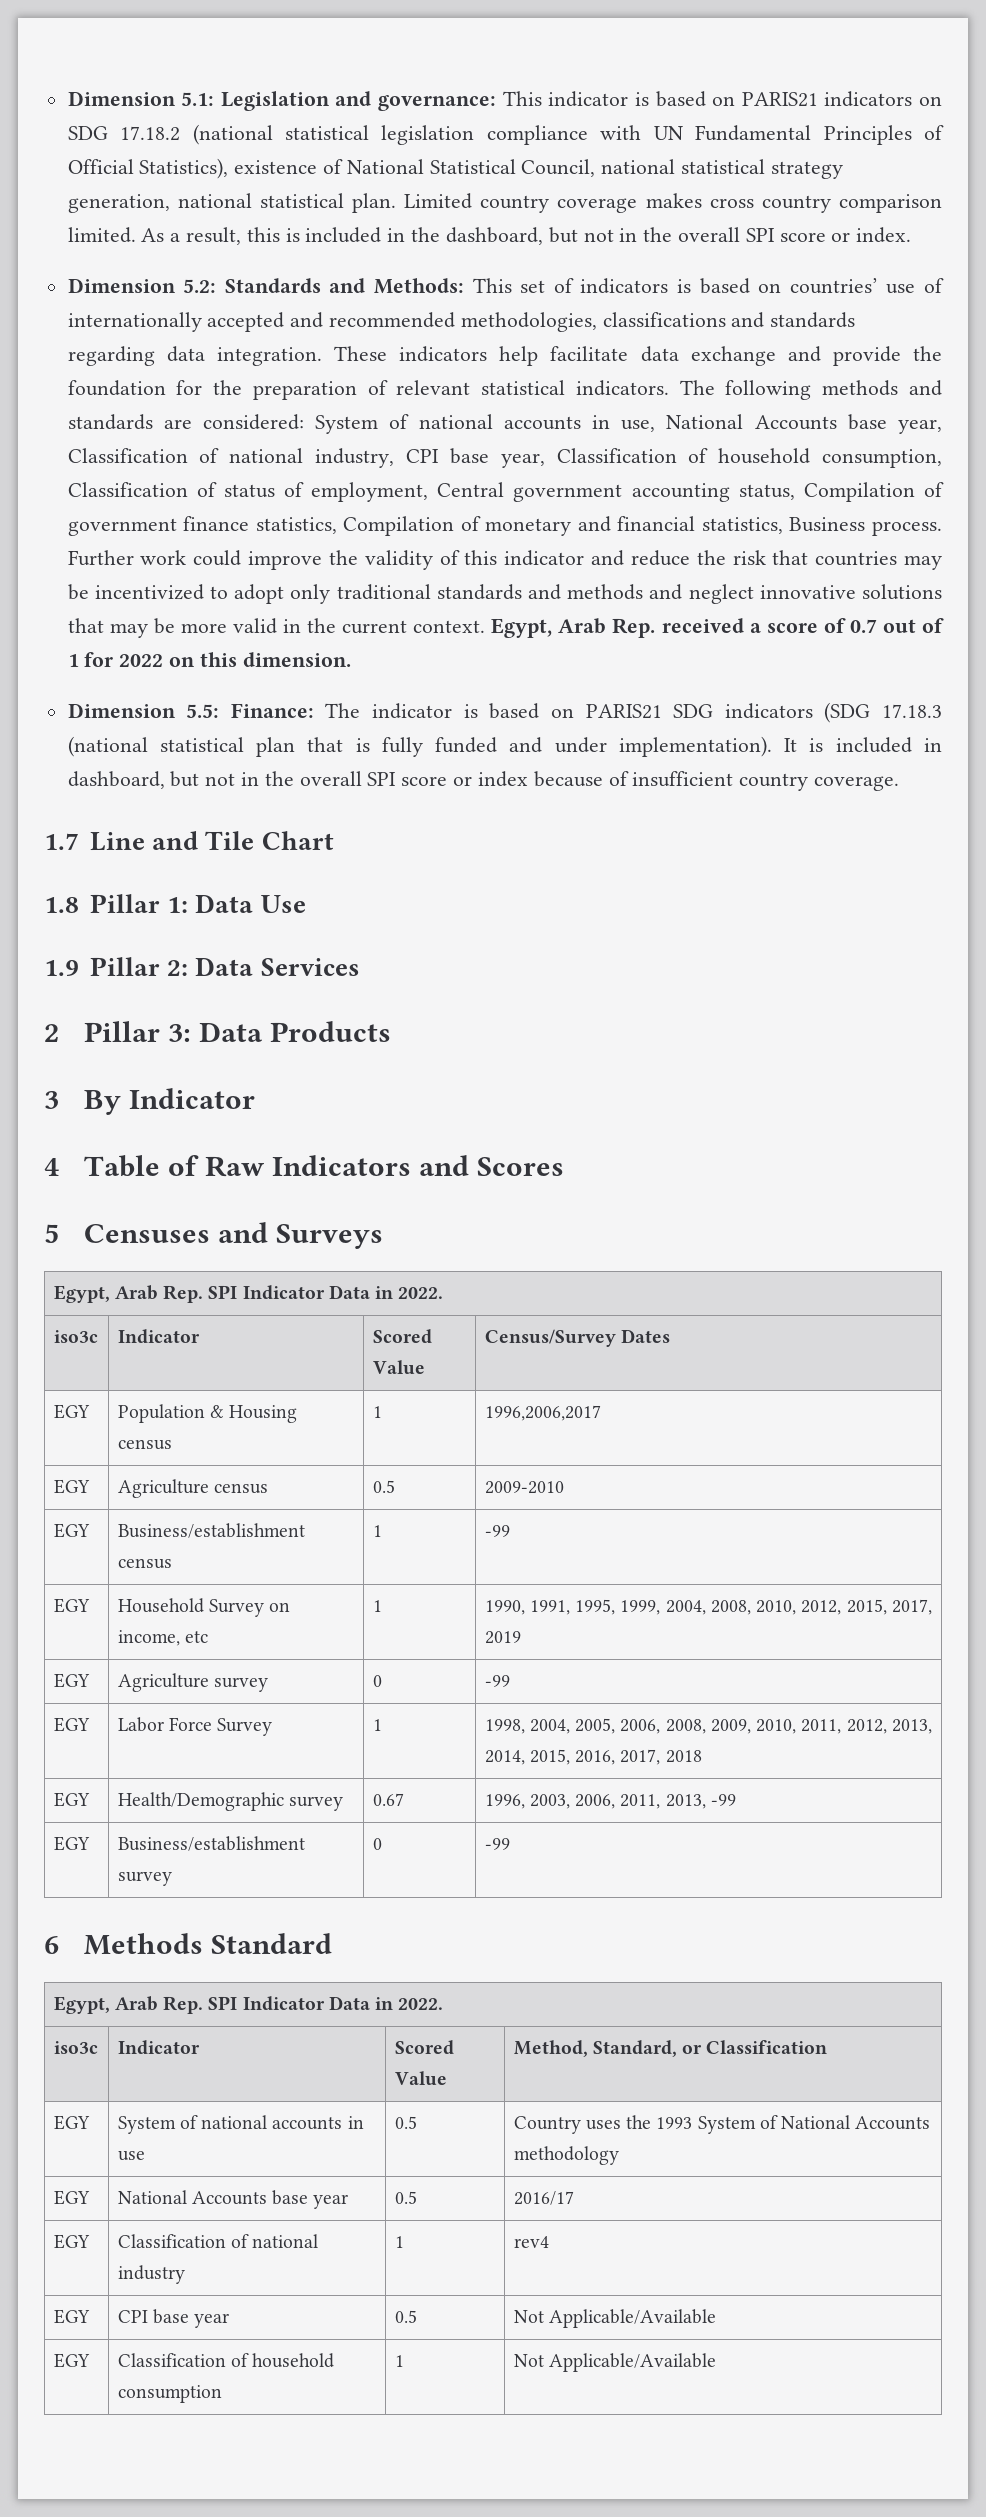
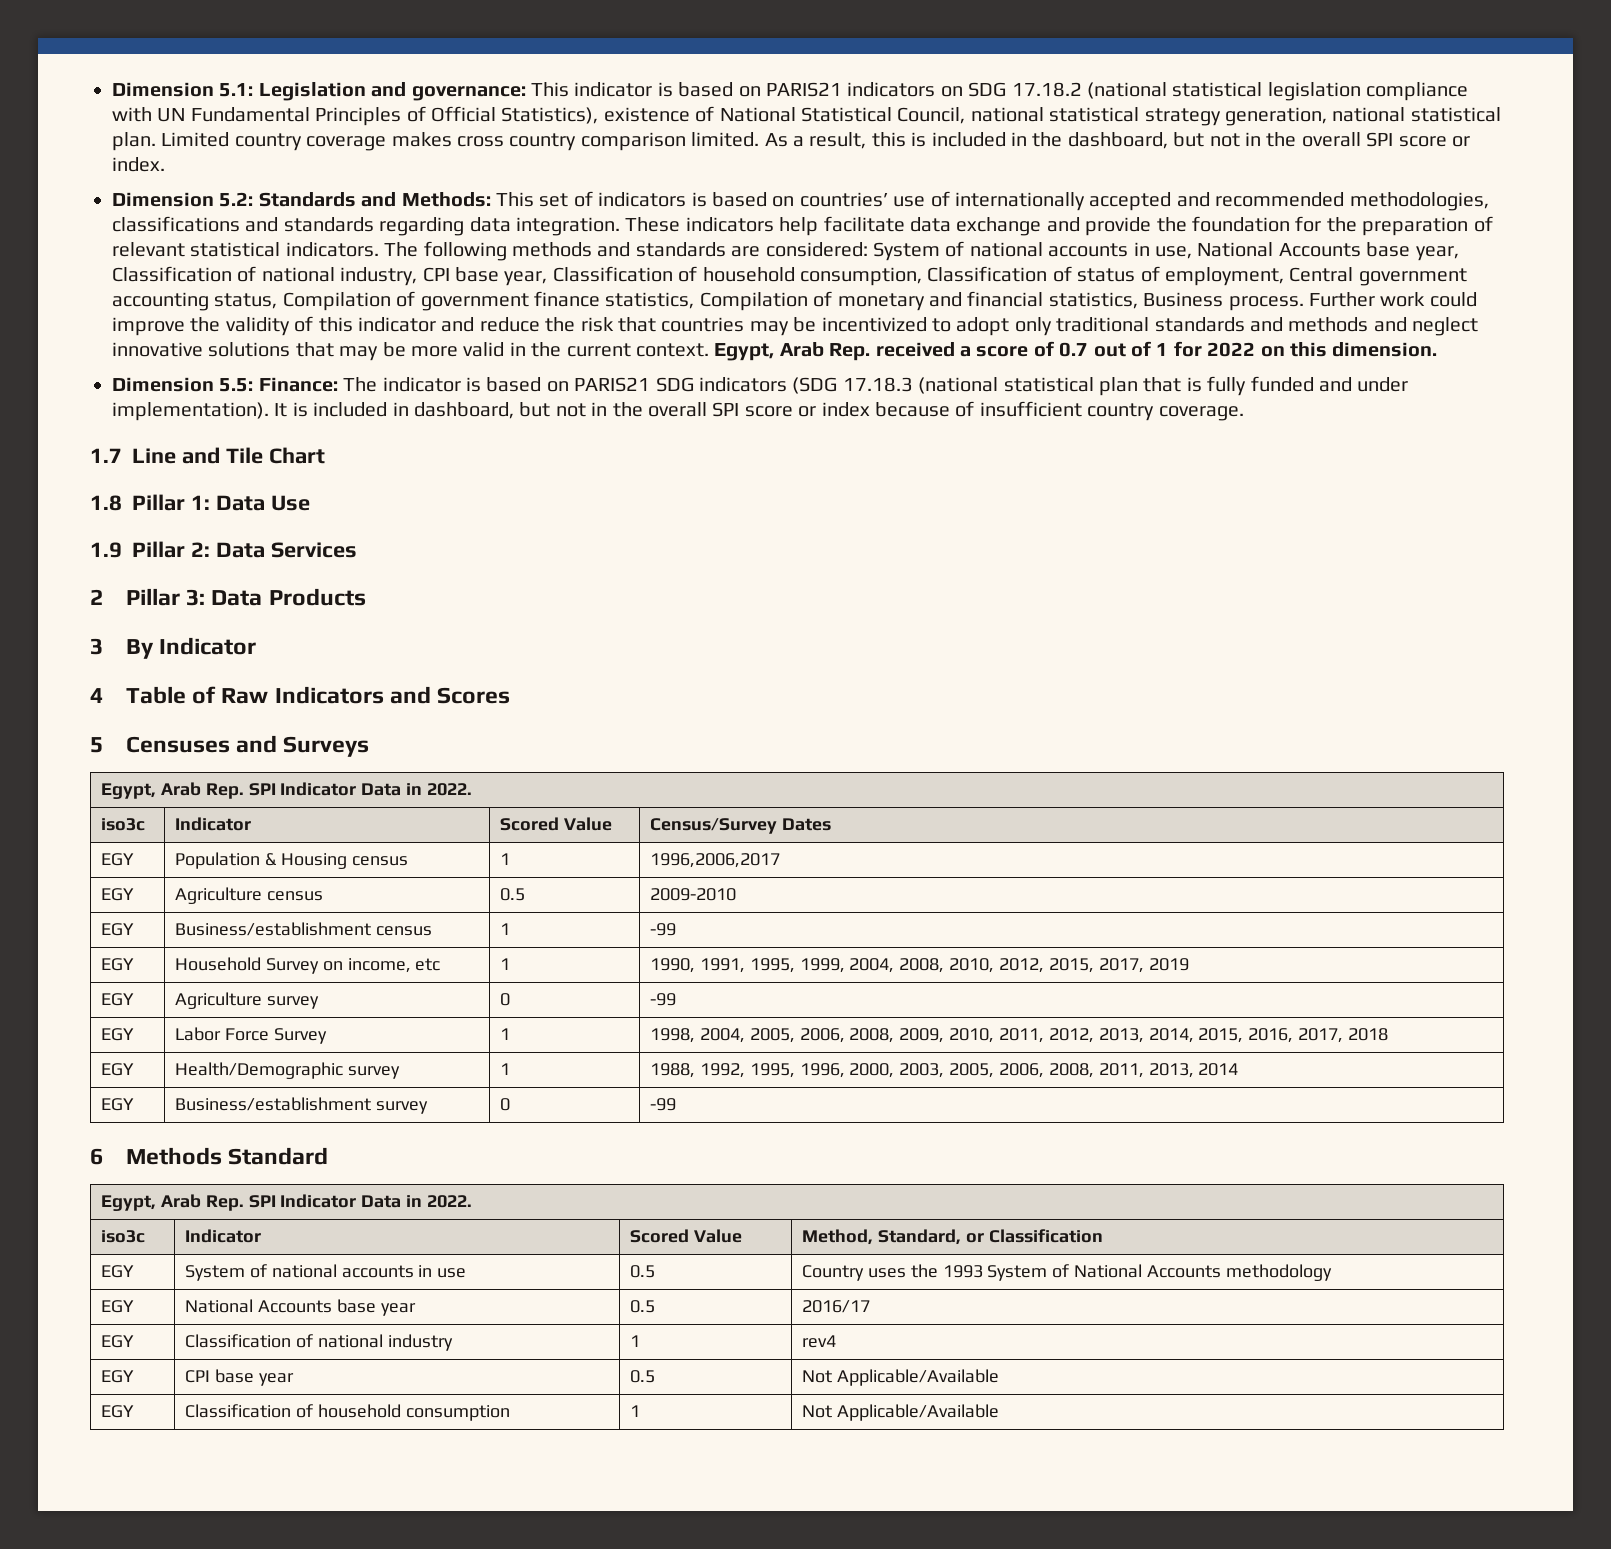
- EGY | Health/Demographic survey | 0.67 | 1996, 2003, 2006, 2011, 2013, -99
+ EGY | Health/Demographic survey | 1 | 1988, 1992, 1995, 1996, 2000, 2003, 2005, 2006, 2008, 2011, 2013, 2014

